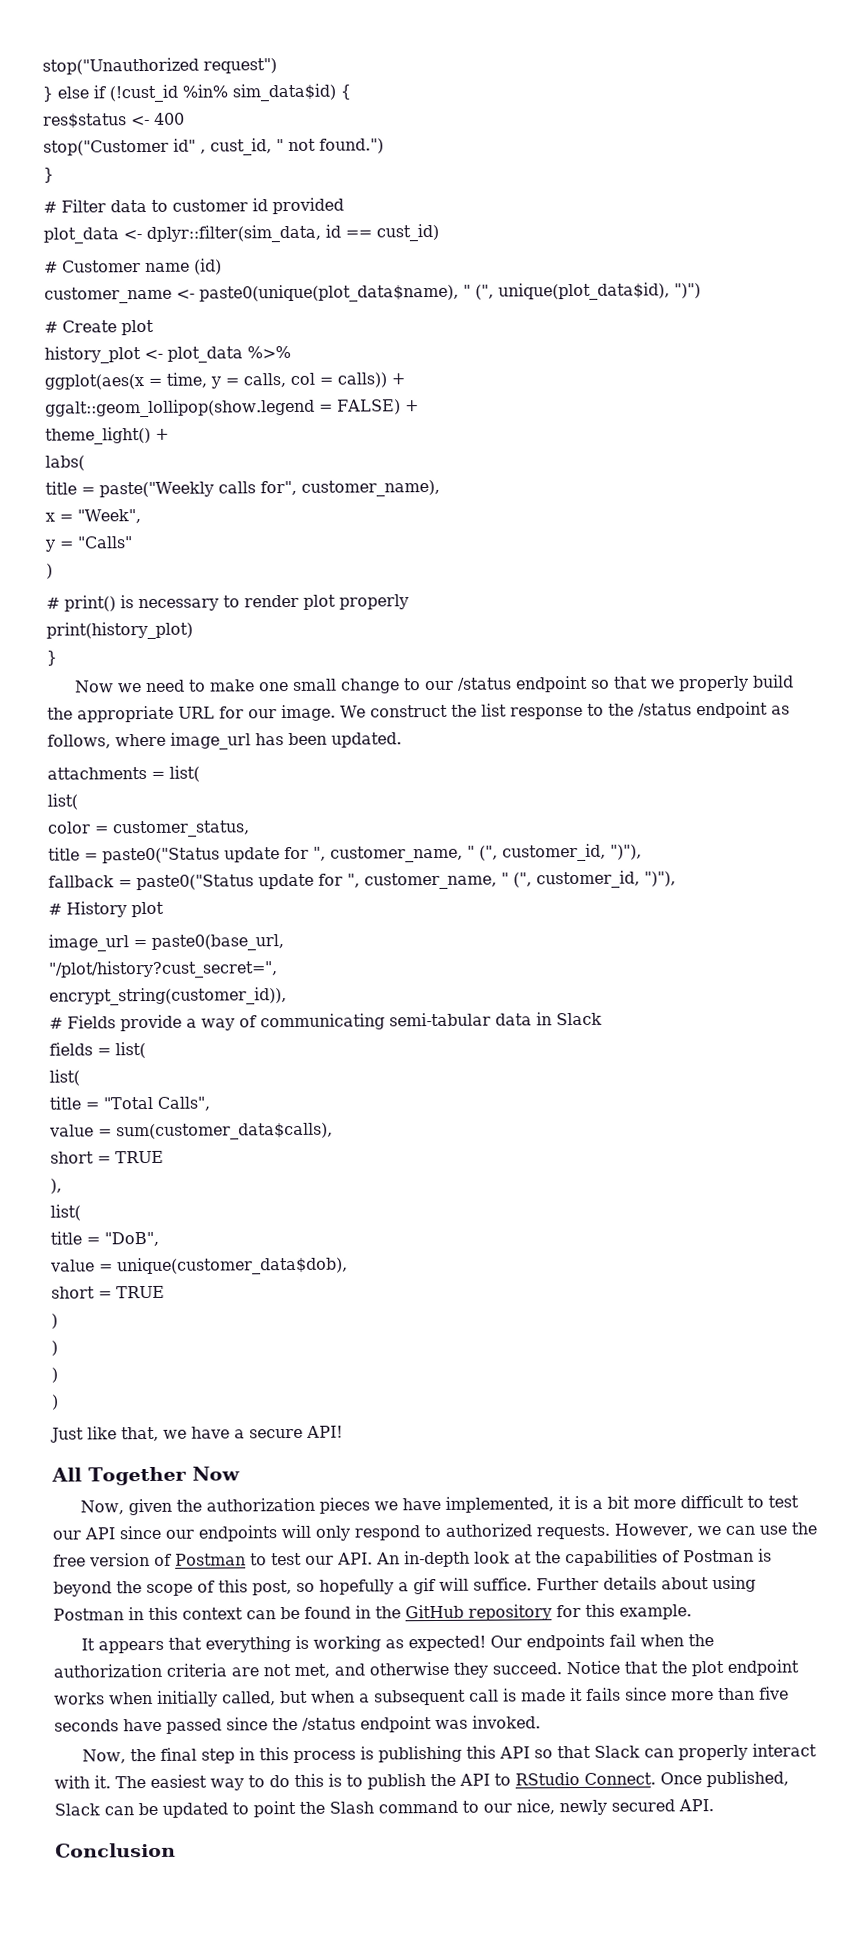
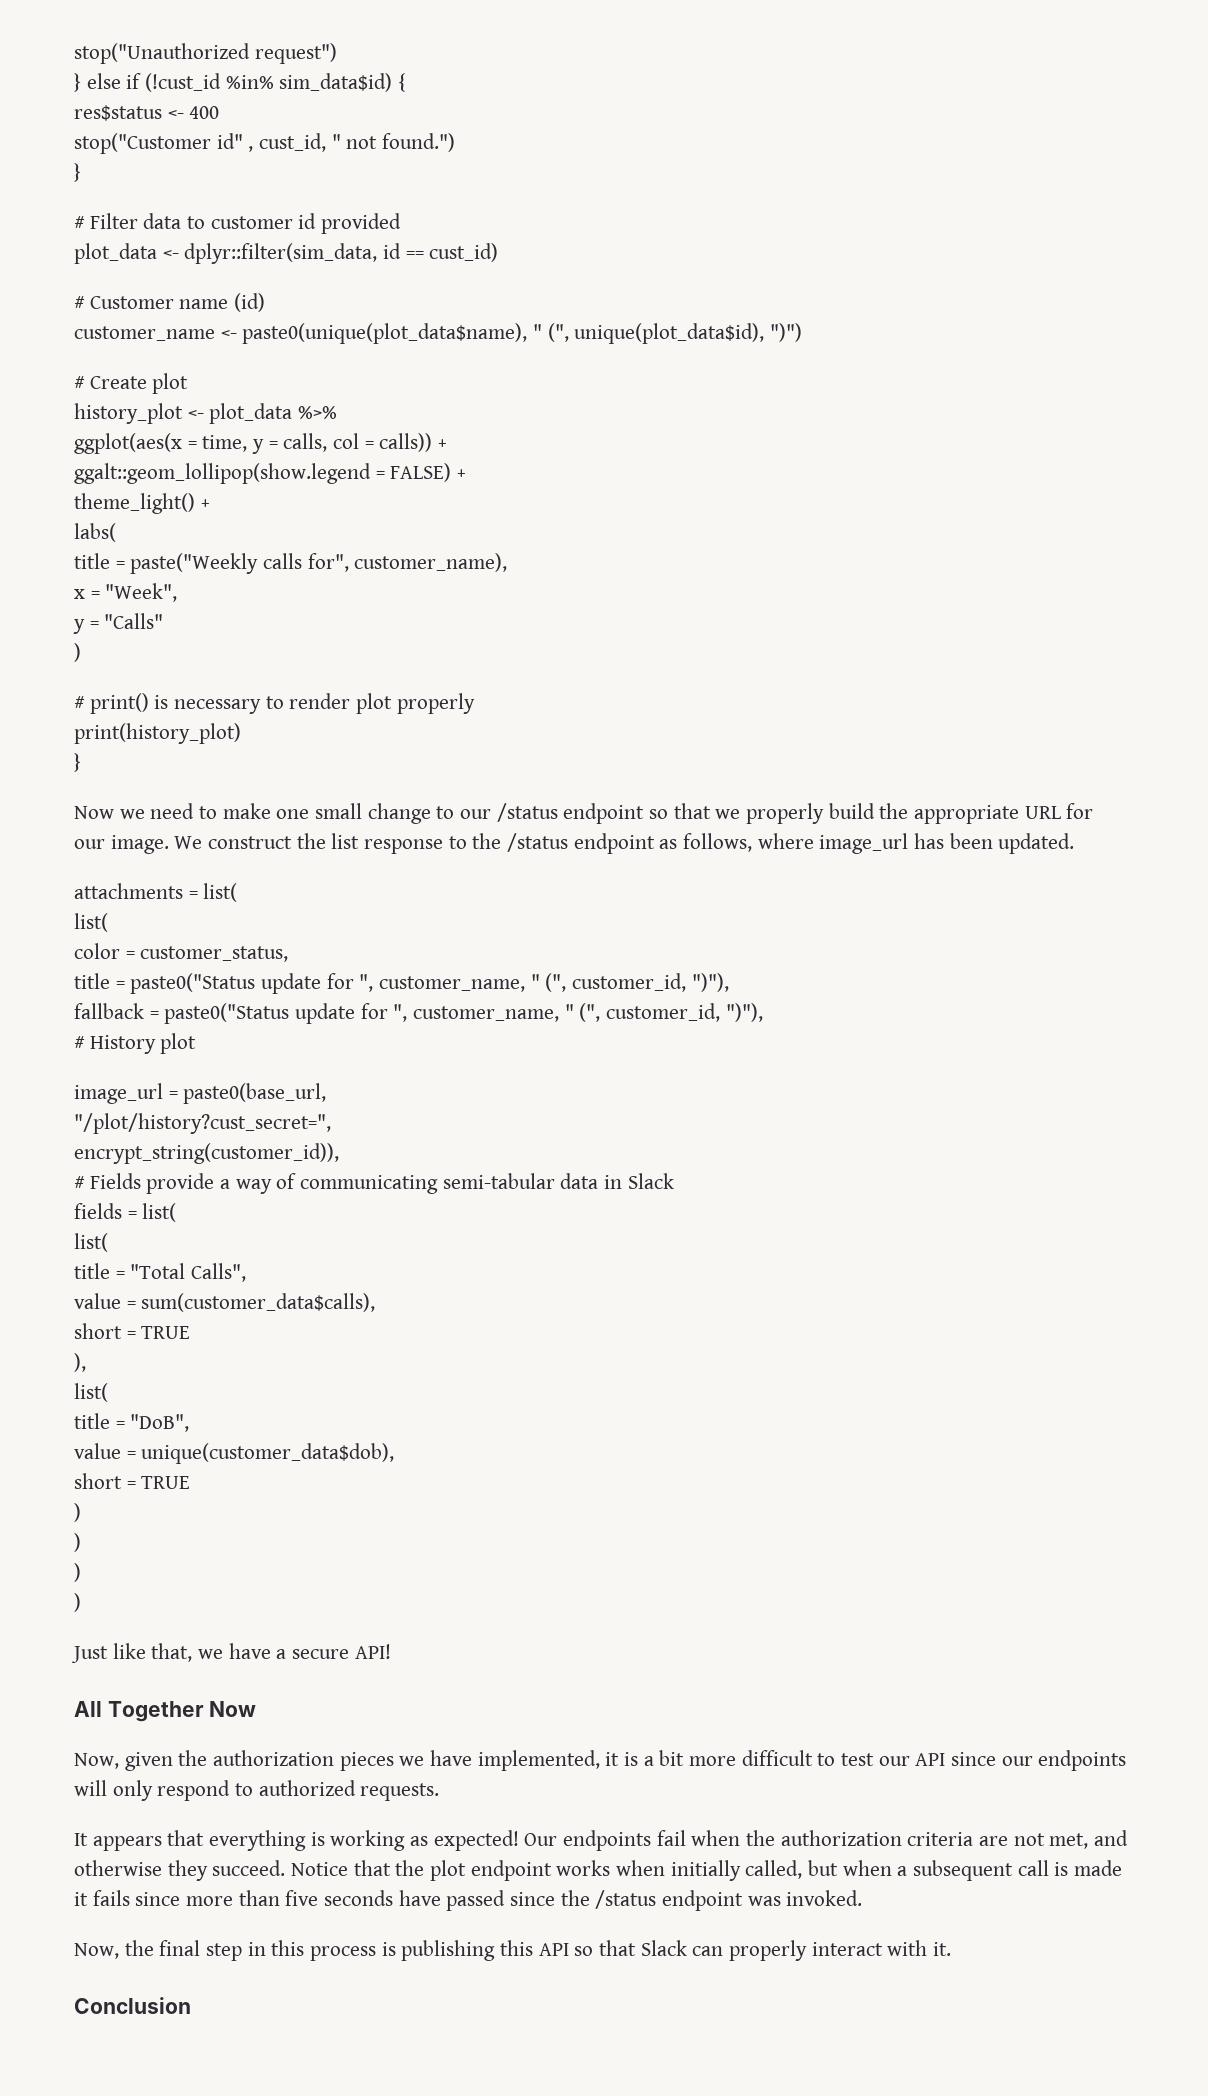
- However, we can use the free version of Postman to test our API. An in-depth look at the capabilities of Postman is beyond the scope of this post, so hopefully a gif will suffice. Further details about using Postman in this context can be found in the GitHub repository for this example.
- The easiest way to do this is to publish the API to RStudio Connect. Once published, Slack can be updated to point the Slash command to our nice, newly secured API.

